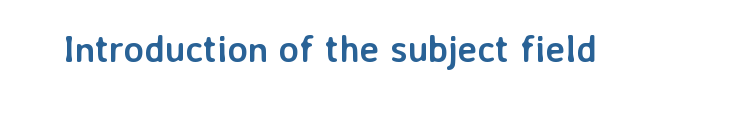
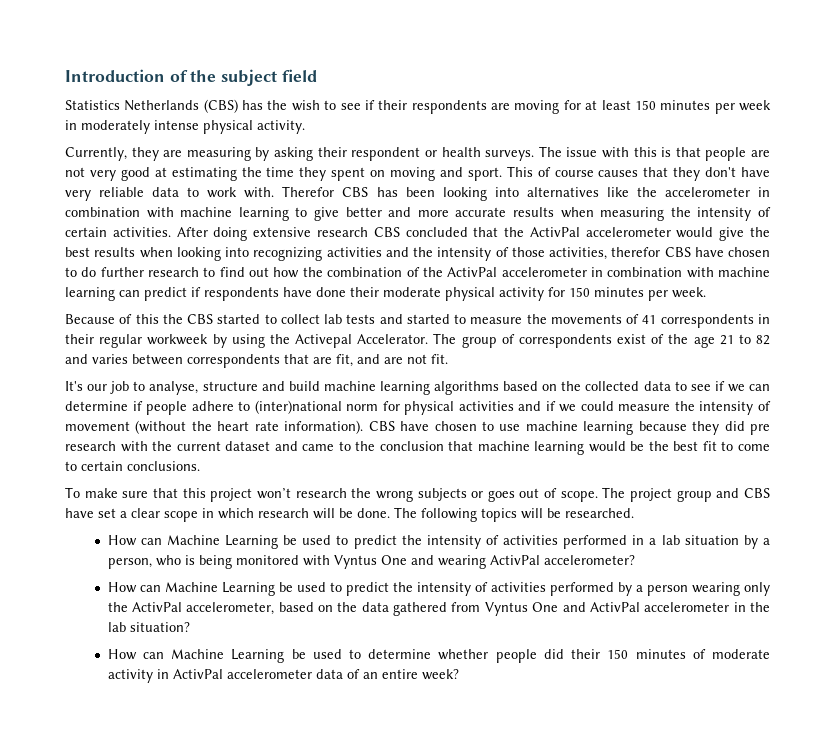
+ Statistics Netherlands (CBS) has the wish to see if their respondents are moving for at least 150 minutes per week in moderately intense physical activity.
+ Currently, they are measuring by asking their respondent or health surveys. The issue with this is that people are not very good at estimating the time they spent on moving and sport. This of course causes that they don't have very reliable data to work with. Therefor CBS has been looking into alternatives like the accelerometer in combination with machine learning to give better and more accurate results when measuring the intensity of certain activities. After doing extensive research CBS concluded that the ActivPal accelerometer would give the best results when looking into recognizing activities and the intensity of those activities, therefor CBS have chosen to do further research to find out how the combination of the ActivPal accelerometer in combination with machine learning can predict if respondents have done their moderate physical activity for 150 minutes per week.
+ Because of this the CBS started to collect lab tests and started to measure the movements of 41 correspondents in their regular workweek by using the Activepal Accelerator. The group of correspondents exist of the age 21 to 82 and varies between correspondents that are fit, and are not fit.
+ It's our job to analyse, structure and build machine learning algorithms based on the collected data to see if we can determine if people adhere to (inter)national norm for physical activities and if we could measure the intensity of movement (without the heart rate information). CBS have chosen to use machine learning because they did pre research with the current dataset and came to the conclusion that machine learning would be the best fit to come to certain conclusions.
+ To make sure that this project won’t research the wrong subjects or goes out of scope. The project group and CBS have set a clear scope in which research will be done. The following topics will be researched.
+ How can Machine Learning be used to predict the intensity of activities performed in a lab situation by a person, who is being monitored with Vyntus One and wearing ActivPal accelerometer?
+ How can Machine Learning be used to predict the intensity of activities performed by a person wearing only the ActivPal accelerometer, based on the data gathered from Vyntus One and ActivPal accelerometer in the lab situation?
+ How can Machine Learning be used to determine whether people did their 150 minutes of moderate activity in ActivPal accelerometer data of an entire week?

